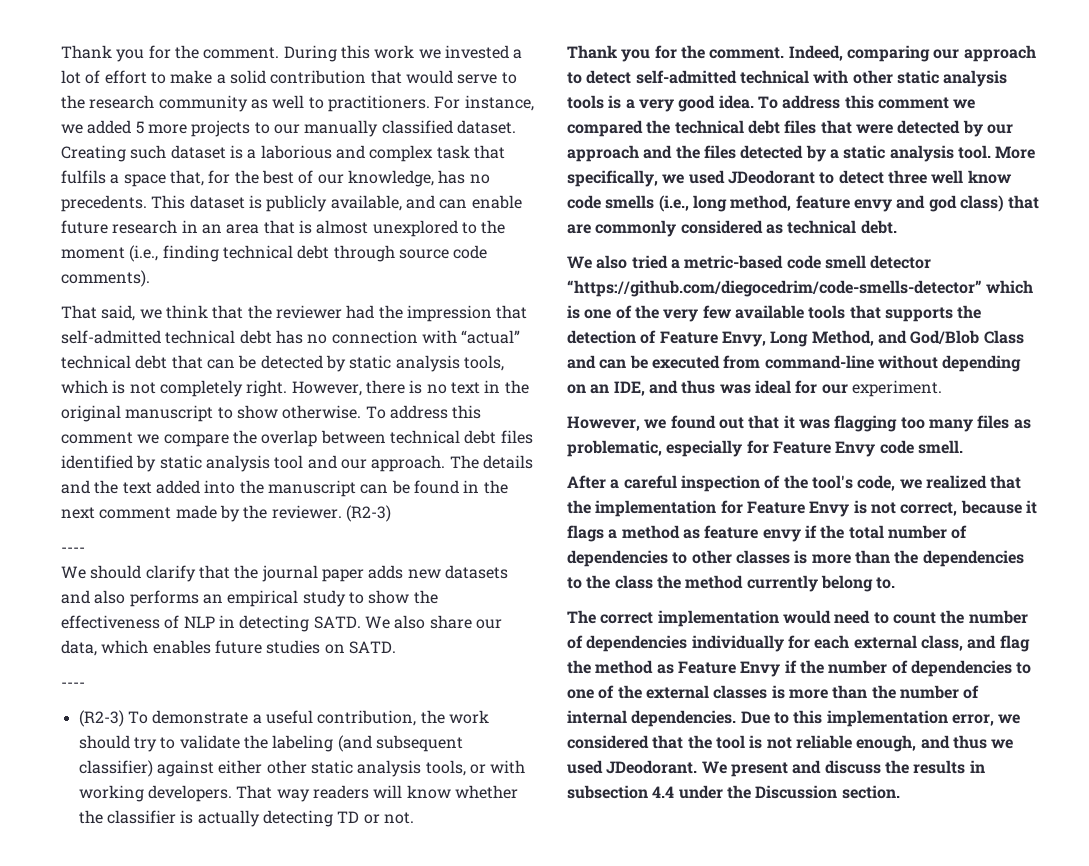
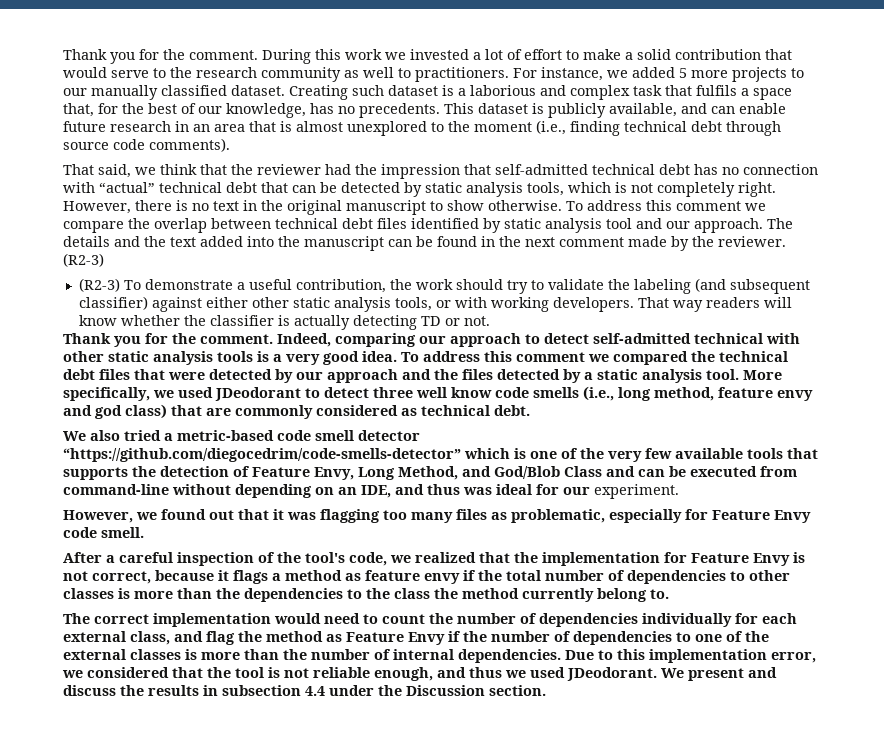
  The details and the text added into the manuscript can be found in the next comment made by the reviewer. (R2-3)
- ----
- We should clarify that the journal paper adds new datasets and also performs an empirical study to show the effectiveness of NLP in detecting SATD. We also share our data, which enables future studies on SATD.
- ----

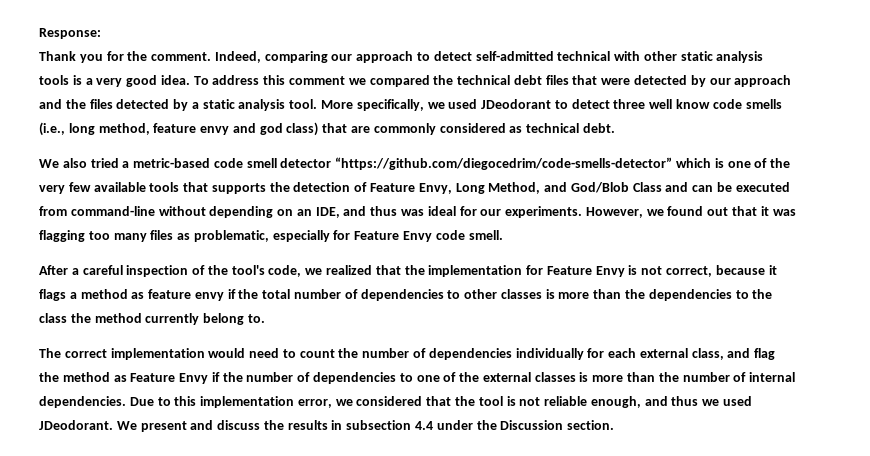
- Thank you for the comment. During this work we invested a lot of effort to make a solid contribution that would serve to the research community as well to practitioners. For instance, we added 5 more projects to our manually classified dataset. Creating such dataset is a laborious and complex task that fulfils a space that, for the best of our knowledge, has no precedents. This dataset is publicly available, and can enable future research in an area that is almost unexplored to the moment (i.e., finding technical debt through source code comments).
- That said, we think that the reviewer had the impression that self-admitted technical debt has no connection with “actual” technical debt that can be detected by static analysis tools, which is not completely right. However, there is no text in the original manuscript to show otherwise. To address this comment we compare the overlap between technical debt files identified by static analysis tool and our approach. The details and the text added into the manuscript can be found in the next comment made by the reviewer. (R2-3)
- (R2-3) To demonstrate a useful contribution, the work should try to validate the labeling (and subsequent classifier) against either other static analysis tools, or with working developers. That way readers will know whether the classifier is actually detecting TD or not.
+ Response:
- We also tried a metric-based code smell detector “https://github.com/diegocedrim/code-smells-detector” which is one of the very few available tools that supports the detection of Feature Envy, Long Method, and God/Blob Class and can be executed from command-line without depending on an IDE, and thus was ideal for our experiment.
- However, we found out that it was flagging too many files as problematic, especially for Feature Envy code smell.
+ We also tried a metric-based code smell detector “https://github.com/diegocedrim/code-smells-detector” which is one of the very few available tools that supports the detection of Feature Envy, Long Method, and God/Blob Class and can be executed from command-line without depending on an IDE, and thus was ideal for our experiments. However, we found out that it was flagging too many files as problematic, especially for Feature Envy code smell.

